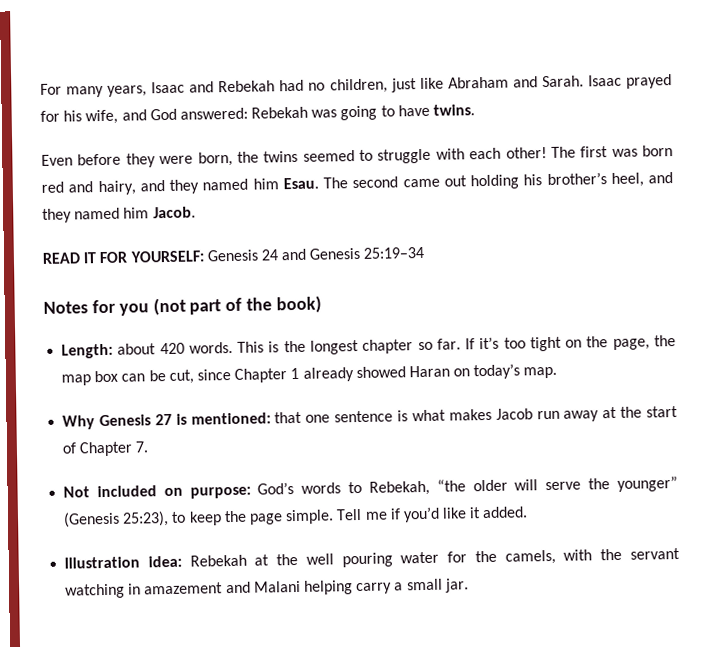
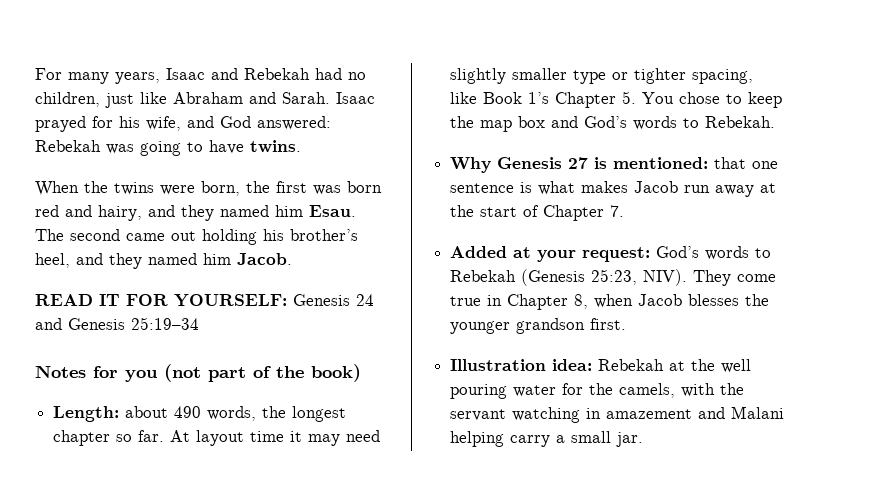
- Even before they were born, the twins seemed to struggle with each other! The first was born red and hairy, and they named him Esau.
+ When the twins were born, the first was born red and hairy, and they named him Esau.
- Length: about 420 words. This is the longest chapter so far.
+ Length: about 490 words, the longest chapter so far.
- If it’s too tight on the page, the map box can be cut, since Chapter 1 already showed Haran on today’s map.
+ At layout time it may need slightly smaller type or tighter spacing, like Book 1’s Chapter 5. You chose to keep the map box and God’s words to Rebekah.
- Not included on purpose: God’s words to Rebekah, “the older will serve the younger” (Genesis 25:23), to keep the page simple. Tell me if you’d like it added.
+ Added at your request: God’s words to Rebekah (Genesis 25:23, NIV). They come true in Chapter 8, when Jacob blesses the younger grandson first.

